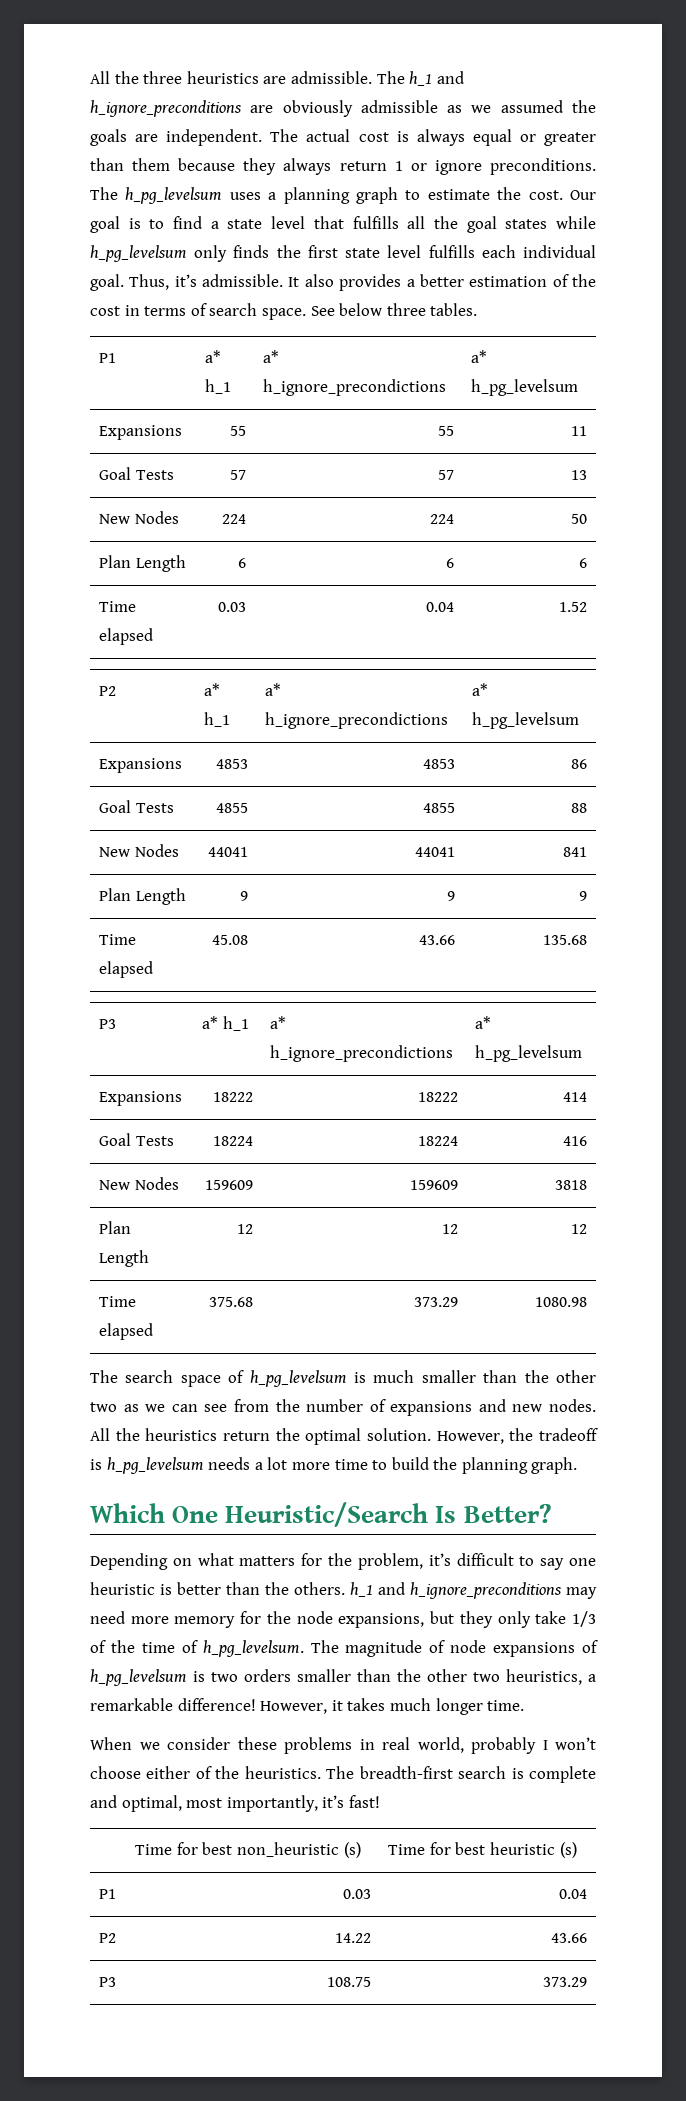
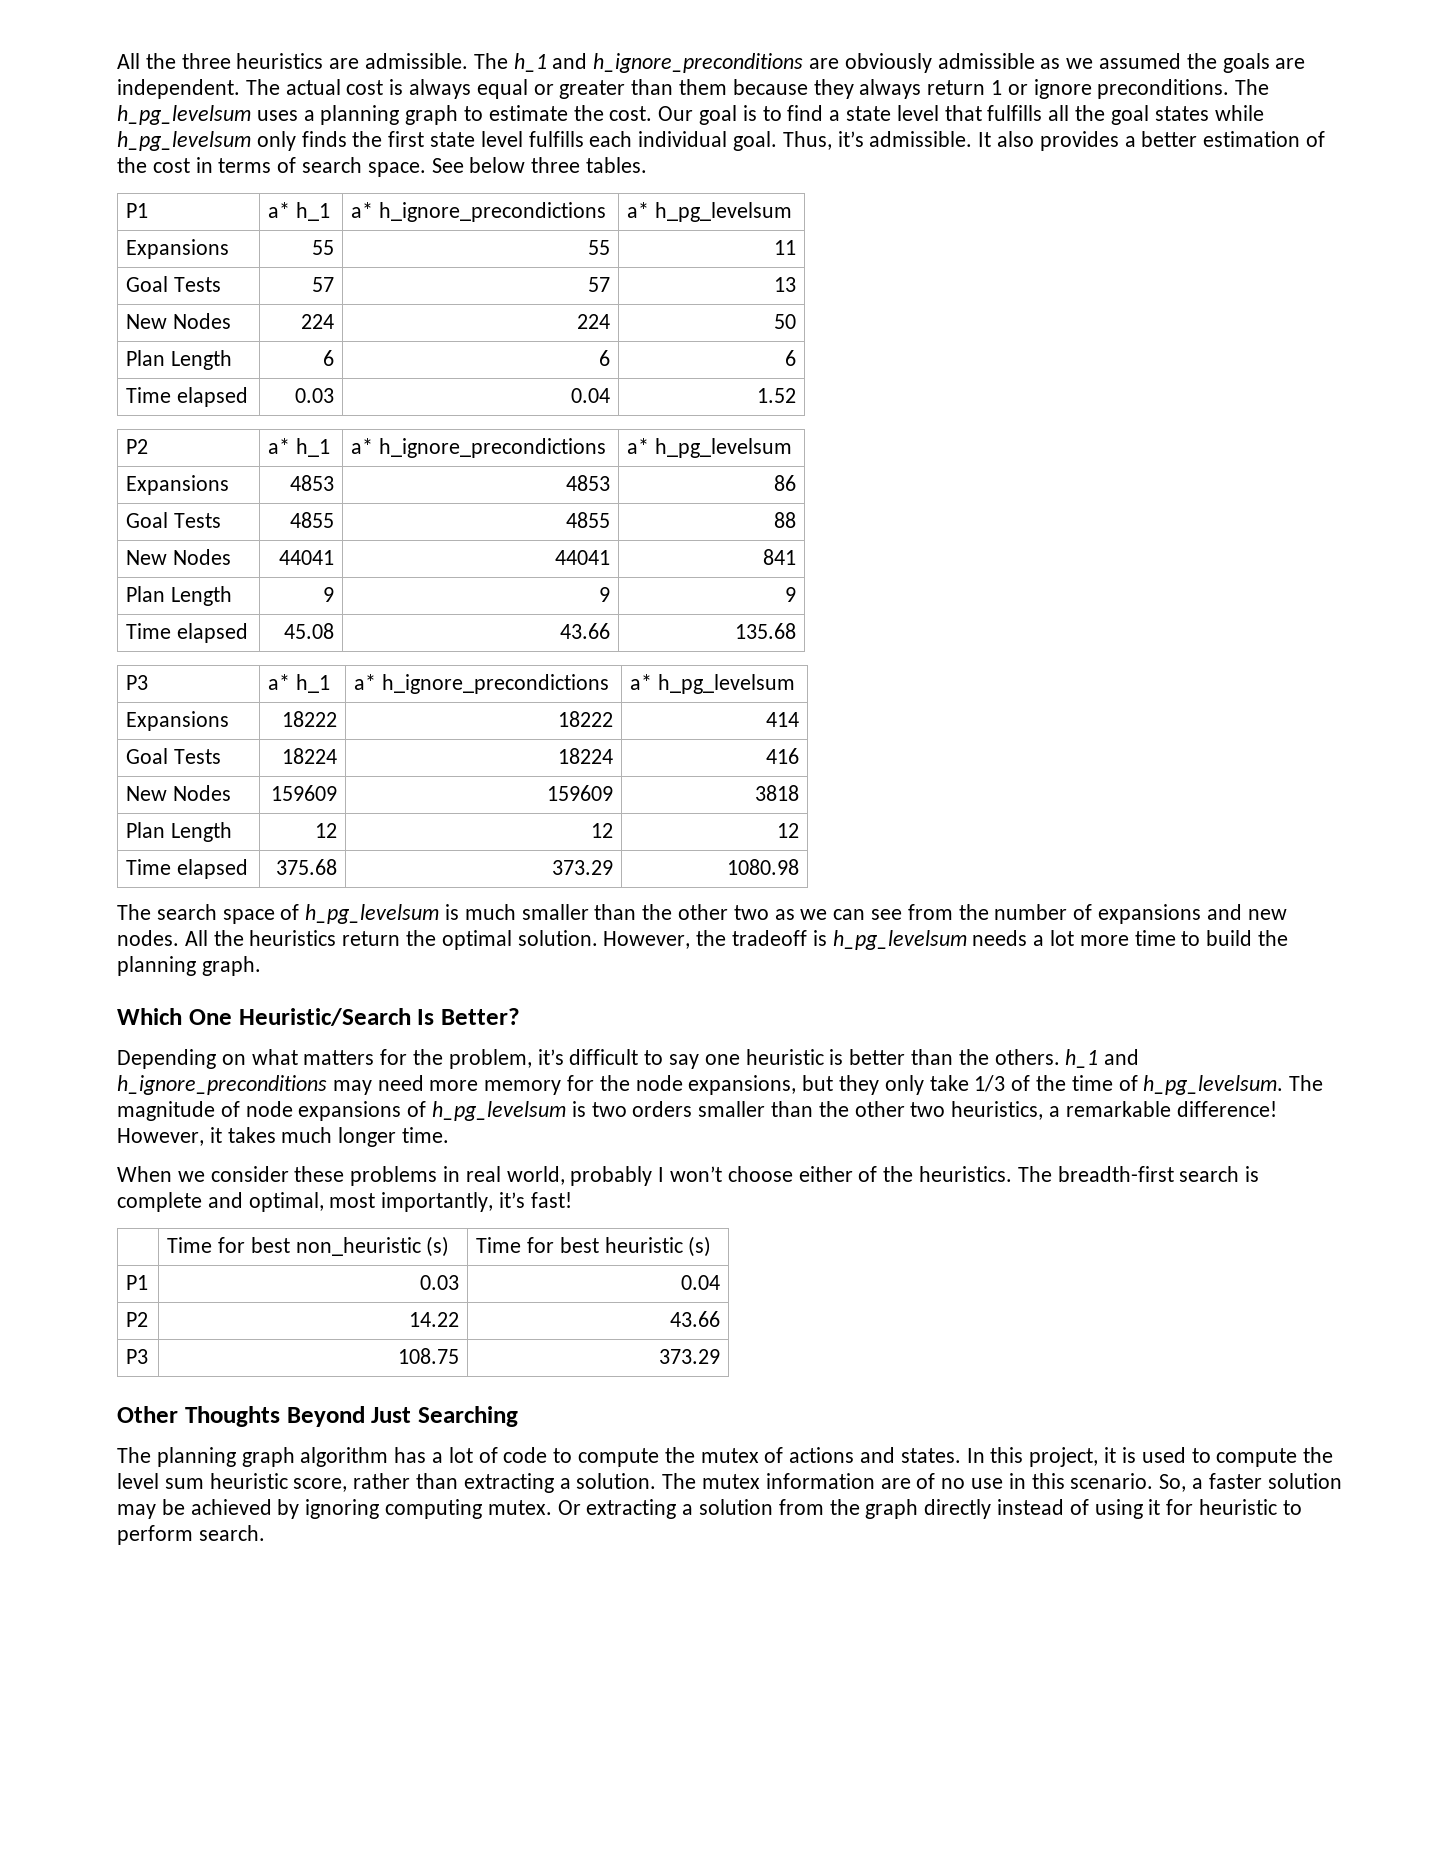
+ Other Thoughts Beyond Just Searching
+ The planning graph algorithm has a lot of code to compute the mutex of actions and states. In this project, it is used to compute the level sum heuristic score, rather than extracting a solution. The mutex information are of no use in this scenario. So, a faster solution may be achieved by ignoring computing mutex. Or extracting a solution from the graph directly instead of using it for heuristic to perform search.

